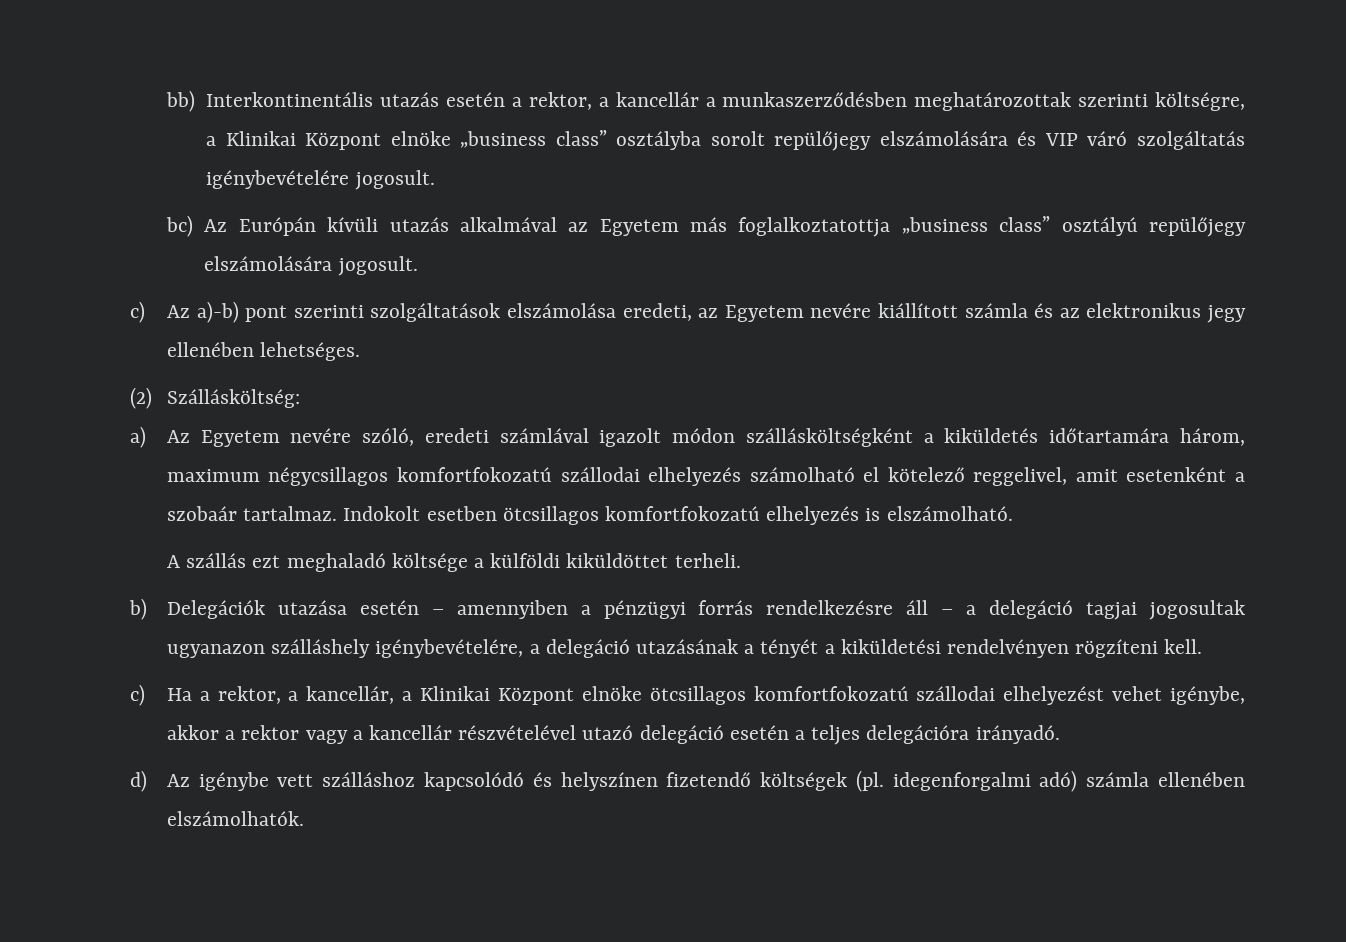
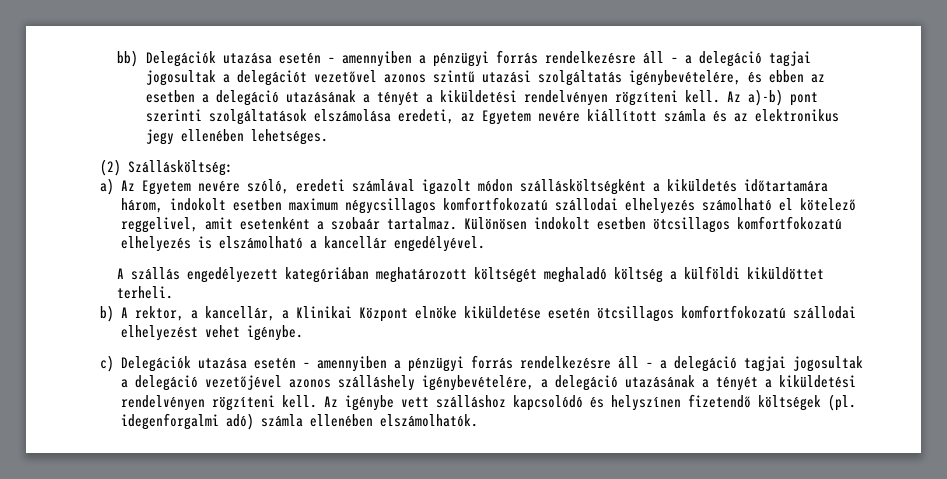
- bb) Interkontinentális utazás esetén a rektor, a kancellár a munkaszerződésben meghatározottak szerinti költségre, a Klinikai Központ elnöke „business class” osztályba sorolt repülőjegy elszámolására és VIP váró szolgáltatás igénybevételére jogosult.
- bc) Az Európán kívüli utazás alkalmával az Egyetem más foglalkoztatottja „business class” osztályú repülőjegy elszámolására jogosult.
- c) Az a)-b) pont szerinti szolgáltatások elszámolása eredeti, az Egyetem nevére kiállított számla és az elektronikus jegy ellenében lehetséges.
+ bb) Delegációk utazása esetén – amennyiben a pénzügyi forrás rendelkezésre áll – a delegáció tagjai jogosultak a delegációt vezetővel azonos szintű utazási szolgáltatás igénybevételére, és ebben az esetben a delegáció utazásának a tényét a kiküldetési rendelvényen rögzíteni kell. Az a)-b) pont szerinti szolgáltatások elszámolása eredeti, az Egyetem nevére kiállított számla és az elektronikus jegy ellenében lehetséges.
- a) Az Egyetem nevére szóló, eredeti számlával igazolt módon szállásköltségként a kiküldetés időtartamára három, maximum négycsillagos komfortfokozatú szállodai elhelyezés számolható el kötelező reggelivel, amit esetenként a szobaár tartalmaz.
+ a) Az Egyetem nevére szóló, eredeti számlával igazolt módon szállásköltségként a kiküldetés időtartamára három, indokolt esetben maximum négycsillagos komfortfokozatú szállodai elhelyezés számolható el kötelező reggelivel, amit esetenként a szobaár tartalmaz.
- Indokolt esetben ötcsillagos komfortfokozatú elhelyezés is elszámolható.
- A szállás ezt meghaladó költsége a külföldi kiküldöttet terheli.
- b) Delegációk utazása esetén – amennyiben a pénzügyi forrás rendelkezésre áll – a delegáció tagjai jogosultak ugyanazon szálláshely igénybevételére, a delegáció utazásának a tényét a kiküldetési rendelvényen rögzíteni kell.
- c) Ha a rektor, a kancellár, a Klinikai Központ elnöke ötcsillagos komfortfokozatú szállodai elhelyezést vehet igénybe, akkor a rektor vagy a kancellár részvételével utazó delegáció esetén a teljes delegációra irányadó.
- d) Az igénybe vett szálláshoz kapcsolódó és helyszínen fizetendő költségek (pl. idegenforgalmi adó) számla ellenében elszámolhatók.
+ Különösen indokolt esetben ötcsillagos komfortfokozatú elhelyezés is elszámolható a kancellár engedélyével.
+ A szállás engedélyezett kategóriában meghatározott költségét meghaladó költség a külföldi kiküldöttet terheli.
+ b) A rektor, a kancellár, a Klinikai Központ elnöke kiküldetése esetén ötcsillagos komfortfokozatú szállodai elhelyezést vehet igénybe.
+ c) Delegációk utazása esetén – amennyiben a pénzügyi forrás rendelkezésre áll – a delegáció tagjai jogosultak a delegáció vezetőjével azonos szálláshely igénybevételére, a delegáció utazásának a tényét a kiküldetési rendelvényen rögzíteni kell. Az igénybe vett szálláshoz kapcsolódó és helyszínen fizetendő költségek (pl. idegenforgalmi adó) számla ellenében elszámolhatók.

